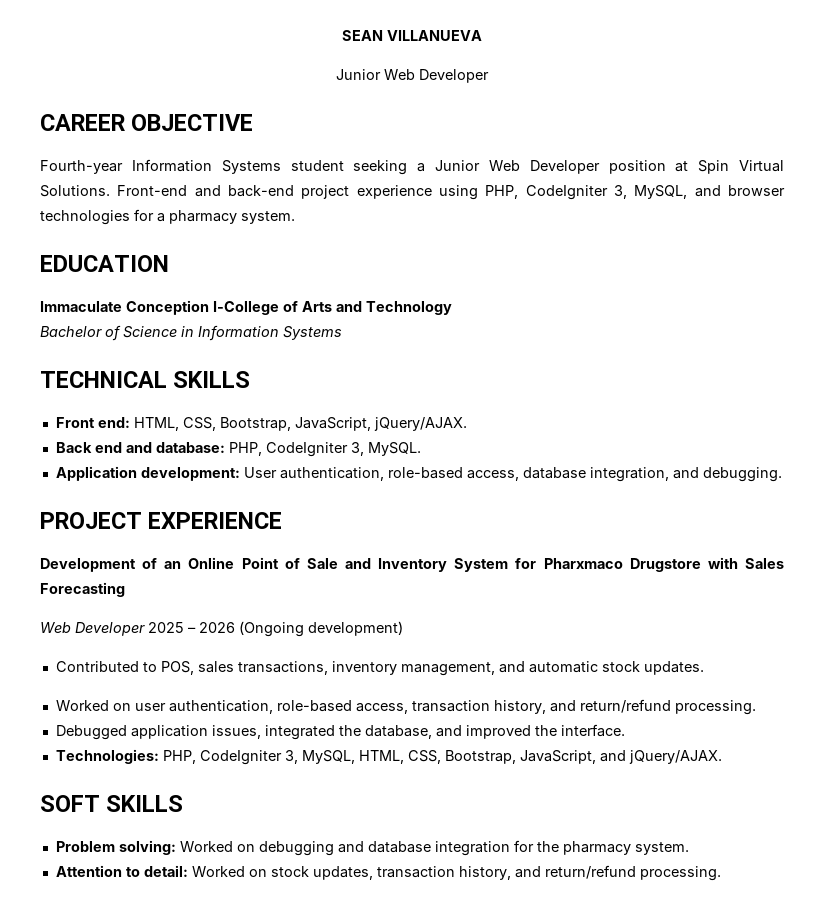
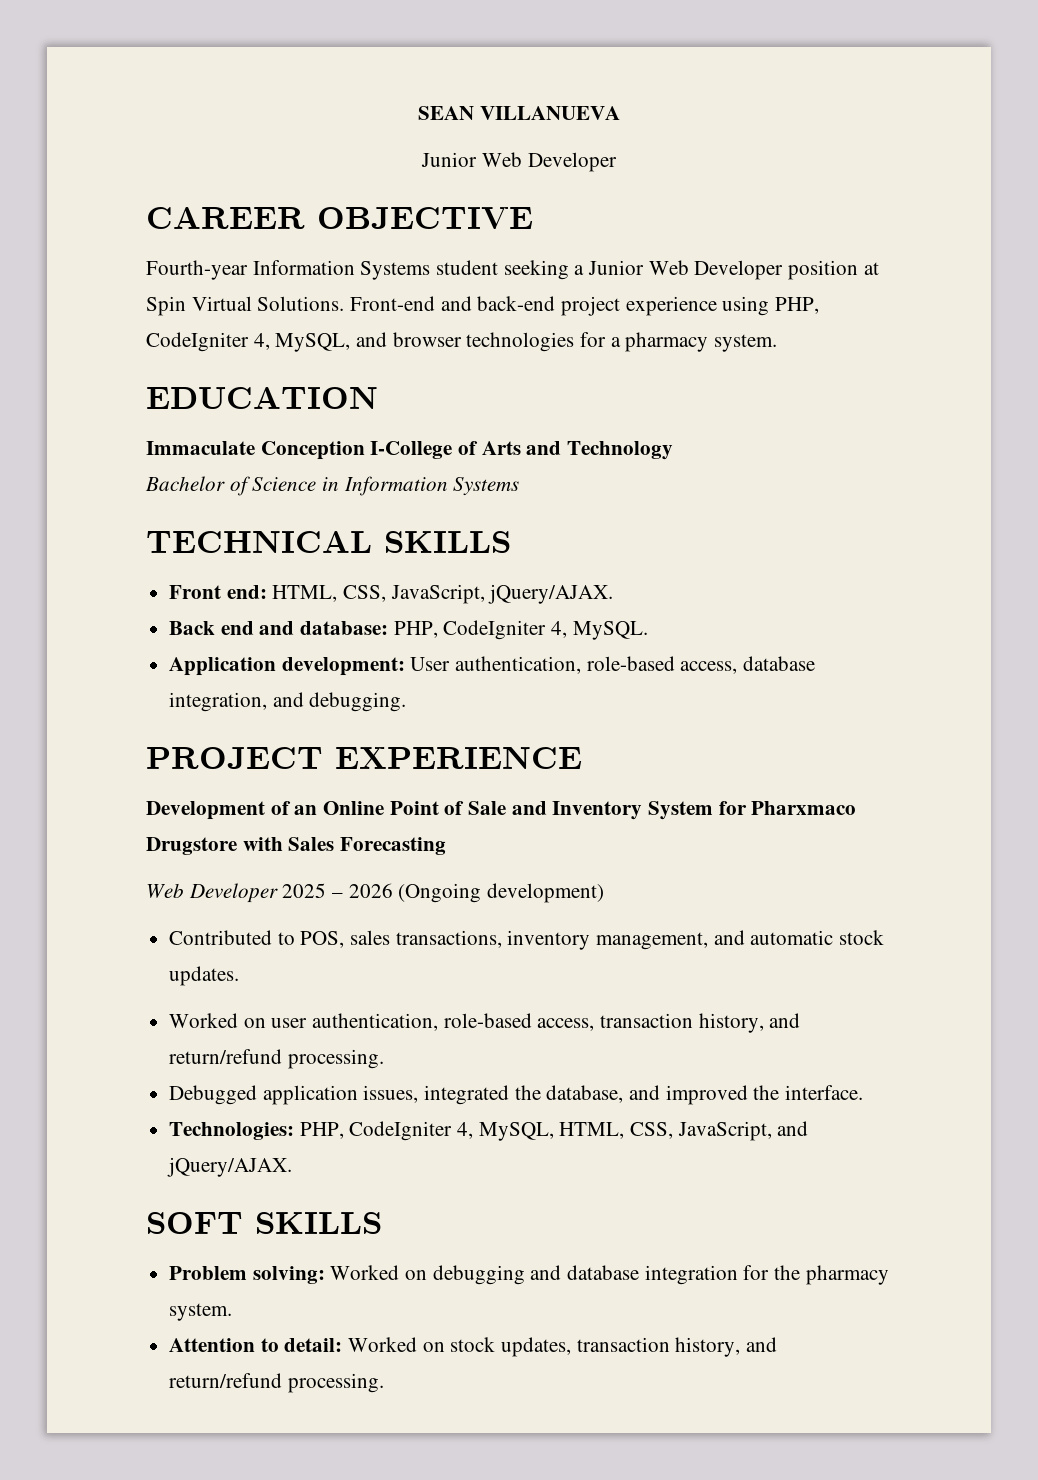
- Front-end and back-end project experience using PHP, CodeIgniter 3, MySQL, and browser technologies for a pharmacy system.
+ Front-end and back-end project experience using PHP, CodeIgniter 4, MySQL, and browser technologies for a pharmacy system.
- Front end: HTML, CSS, Bootstrap, JavaScript, jQuery/AJAX.
+ Front end: HTML, CSS, JavaScript, jQuery/AJAX.
- Back end and database: PHP, CodeIgniter 3, MySQL.
+ Back end and database: PHP, CodeIgniter 4, MySQL.
- Technologies: PHP, CodeIgniter 3, MySQL, HTML, CSS, Bootstrap, JavaScript, and jQuery/AJAX.
+ Technologies: PHP, CodeIgniter 4, MySQL, HTML, CSS, JavaScript, and jQuery/AJAX.

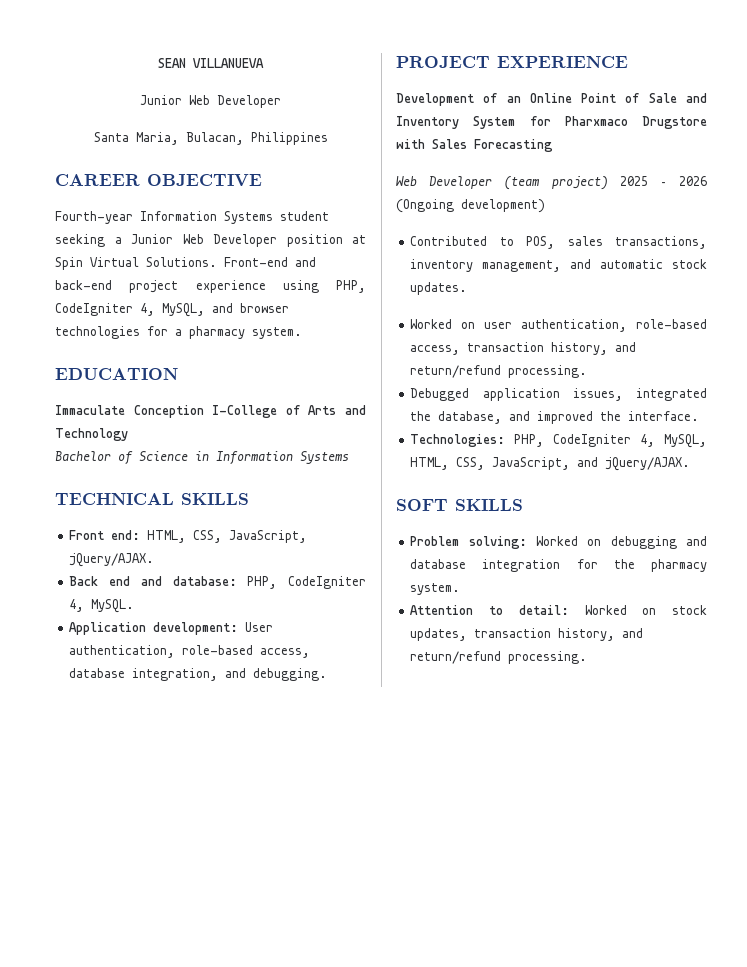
+ Santa Maria, Bulacan, Philippines
- Web Developer 2025 – 2026 (Ongoing development)
+ Web Developer (team project) 2025 – 2026 (Ongoing development)

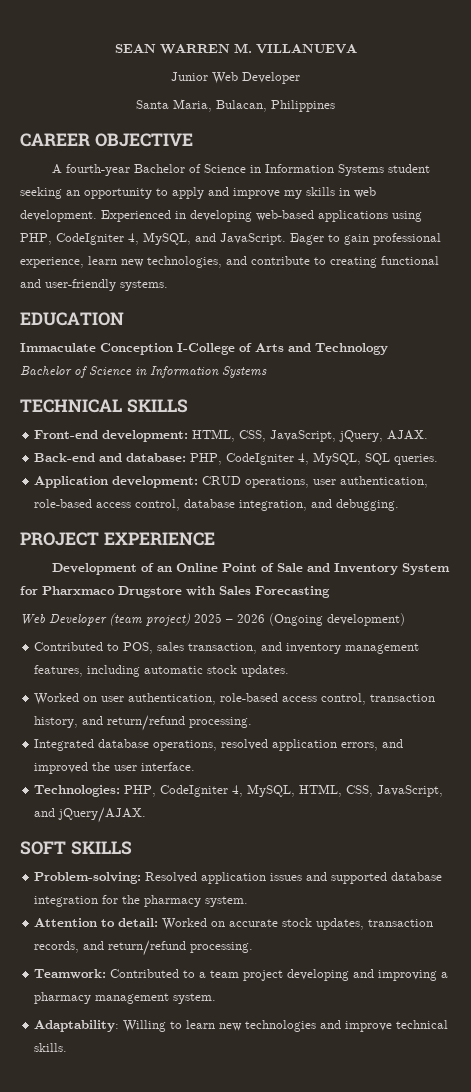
- SEAN VILLANUEVA
+ SEAN WARREN M. VILLANUEVA
- Fourth-year Information Systems student seeking a Junior Web Developer position at Spin Virtual Solutions. Front-end and back-end project experience using PHP, CodeIgniter 4, MySQL, and browser technologies for a pharmacy system.
+ A fourth-year Bachelor of Science in Information Systems student seeking an opportunity to apply and improve my skills in web development. Experienced in developing web-based applications using PHP, CodeIgniter 4, MySQL, and JavaScript. Eager to gain professional experience, learn new technologies, and contribute to creating functional and user-friendly systems.
- Front end: HTML, CSS, JavaScript, jQuery/AJAX.
- Back end and database: PHP, CodeIgniter 4, MySQL.
+ Front-end development: HTML, CSS, JavaScript, jQuery, AJAX.
+ Back-end and database: PHP, CodeIgniter 4, MySQL, SQL queries.
- Application development: User authentication, role-based access, database integration, and debugging.
+ Application development: CRUD operations, user authentication, role-based access control, database integration, and debugging.
- Contributed to POS, sales transactions, inventory management, and automatic stock updates.
+ Contributed to POS, sales transaction, and inventory management features, including automatic stock updates.
- Worked on user authentication, role-based access, transaction history, and return/refund processing.
+ Worked on user authentication, role-based access control, transaction history, and return/refund processing.
- Debugged application issues, integrated the database, and improved the interface.
+ Integrated database operations, resolved application errors, and improved the user interface.
- Problem solving: Worked on debugging and database integration for the pharmacy system.
+ Problem-solving: Resolved application issues and supported database integration for the pharmacy system.
- Attention to detail: Worked on stock updates, transaction history, and return/refund processing.
+ Attention to detail: Worked on accurate stock updates, transaction records, and return/refund processing.
+ Teamwork: Contributed to a team project developing and improving a pharmacy management system.
+ Adaptability: Willing to learn new technologies and improve technical skills.

